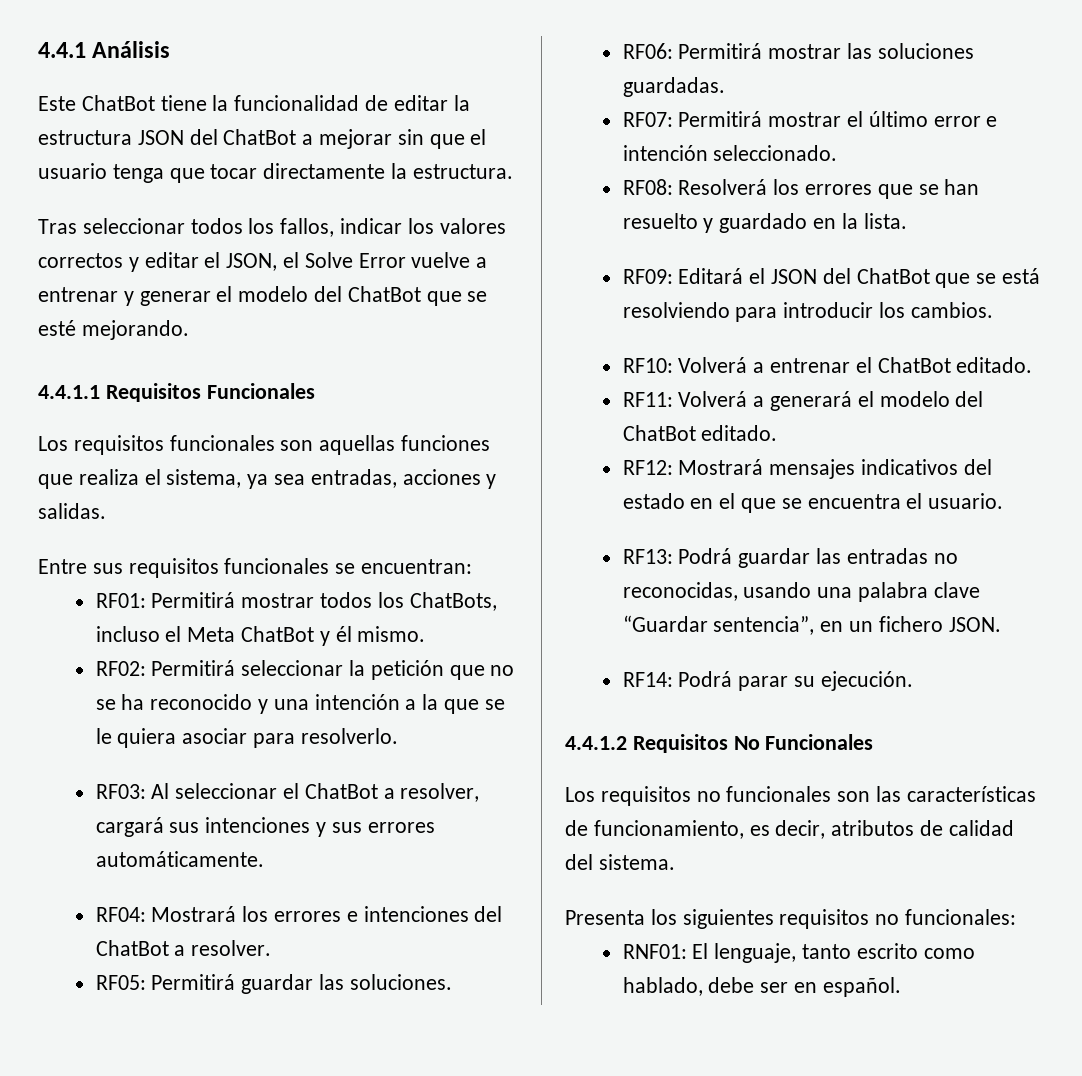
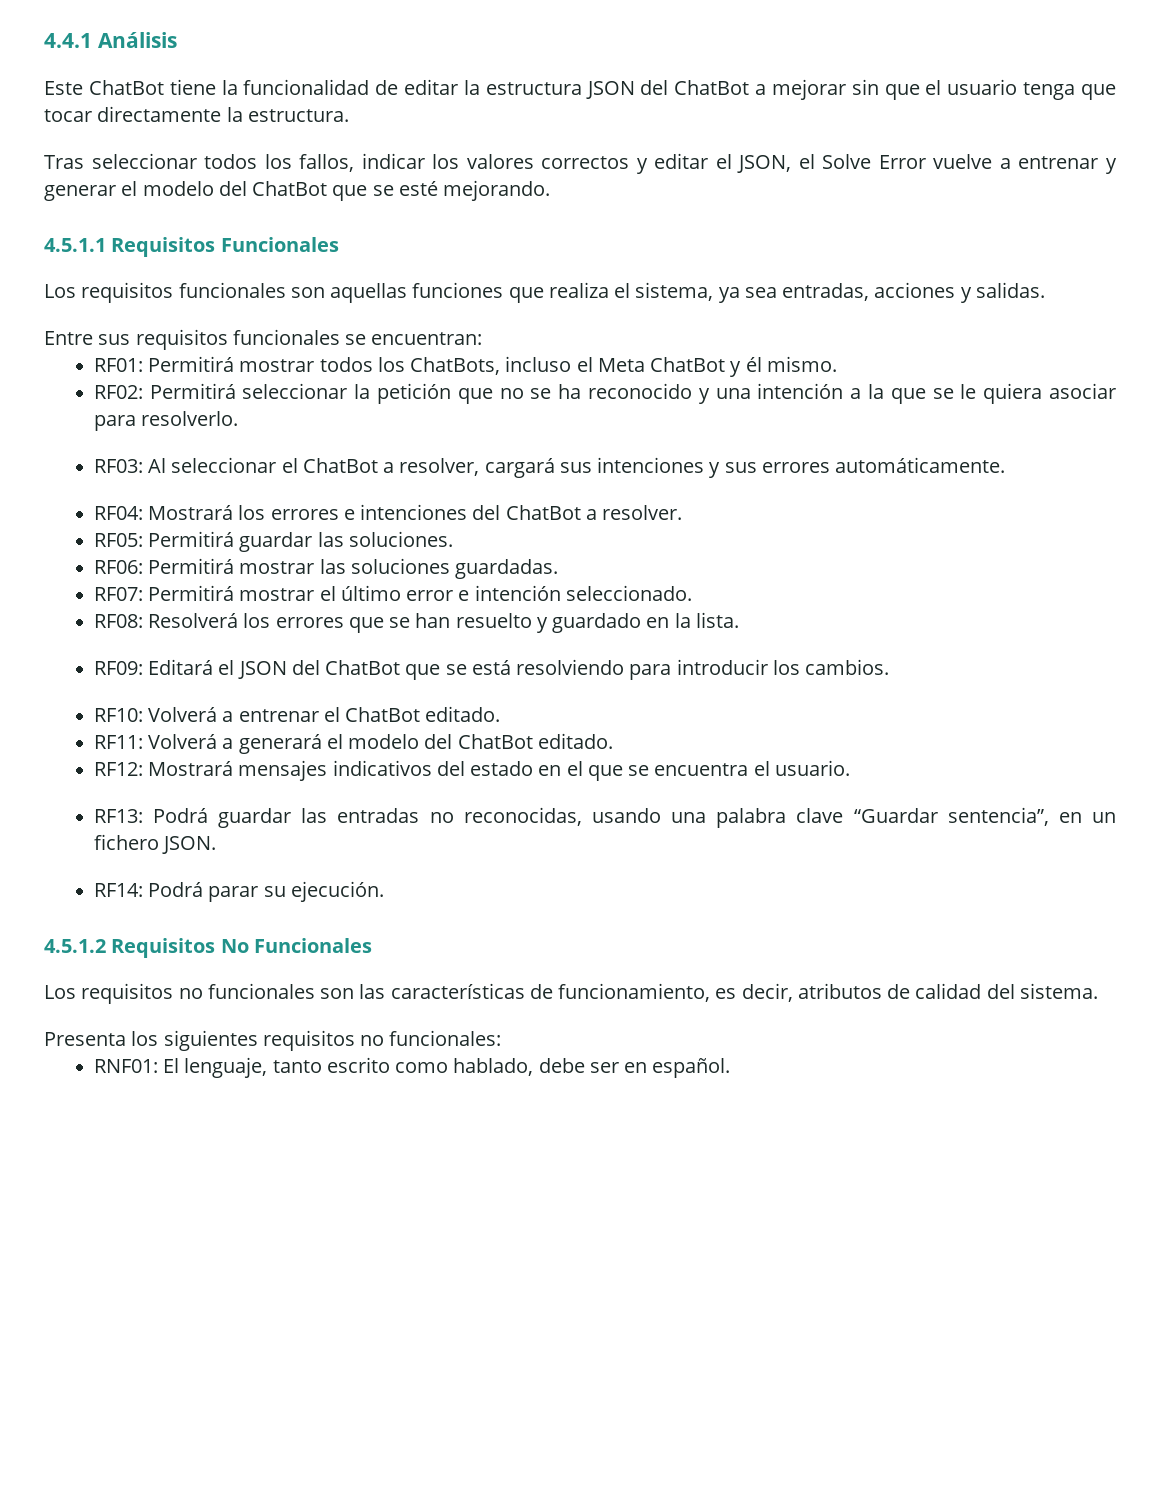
- 4.4.1.1 Requisitos Funcionales
+ 4.5.1.1 Requisitos Funcionales
- 4.4.1.2 Requisitos No Funcionales
+ 4.5.1.2 Requisitos No Funcionales

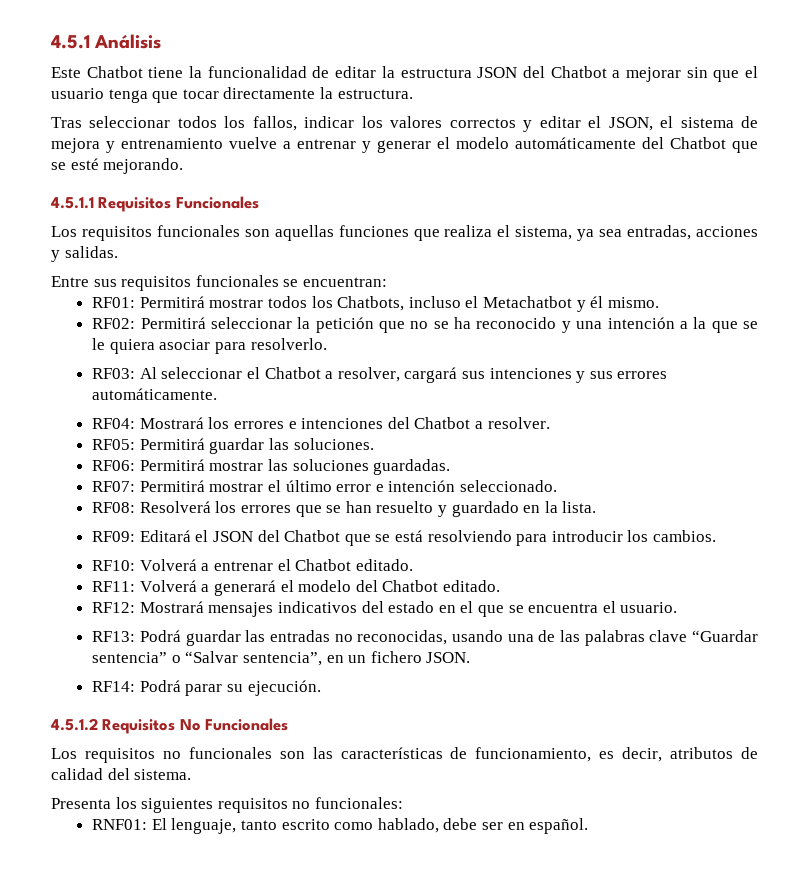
- 4.4.1 Análisis
+ 4.5.1 Análisis
- Este ChatBot tiene la funcionalidad de editar la estructura JSON del ChatBot a mejorar sin que el usuario tenga que tocar directamente la estructura.
+ Este Chatbot tiene la funcionalidad de editar la estructura JSON del Chatbot a mejorar sin que el usuario tenga que tocar directamente la estructura.
- Tras seleccionar todos los fallos, indicar los valores correctos y editar el JSON, el Solve Error vuelve a entrenar y generar el modelo del ChatBot que se esté mejorando.
+ Tras seleccionar todos los fallos, indicar los valores correctos y editar el JSON, el sistema de mejora y entrenamiento vuelve a entrenar y generar el modelo automáticamente del Chatbot que se esté mejorando.
- RF01: Permitirá mostrar todos los ChatBots, incluso el Meta ChatBot y él mismo.
+ RF01: Permitirá mostrar todos los Chatbots, incluso el Metachatbot y él mismo.
- RF03: Al seleccionar el ChatBot a resolver, cargará sus intenciones y sus errores automáticamente.
+ RF03: Al seleccionar el Chatbot a resolver, cargará sus intenciones y sus errores automáticamente.
- RF04: Mostrará los errores e intenciones del ChatBot a resolver.
+ RF04: Mostrará los errores e intenciones del Chatbot a resolver.
- RF09: Editará el JSON del ChatBot que se está resolviendo para introducir los cambios.
+ RF09: Editará el JSON del Chatbot que se está resolviendo para introducir los cambios.
- RF10: Volverá a entrenar el ChatBot editado.
+ RF10: Volverá a entrenar el Chatbot editado.
- RF11: Volverá a generará el modelo del ChatBot editado.
+ RF11: Volverá a generará el modelo del Chatbot editado.
- RF13: Podrá guardar las entradas no reconocidas, usando una palabra clave “Guardar sentencia”, en un fichero JSON.
+ RF13: Podrá guardar las entradas no reconocidas, usando una de las palabras clave “Guardar sentencia” o “Salvar sentencia”, en un fichero JSON.

